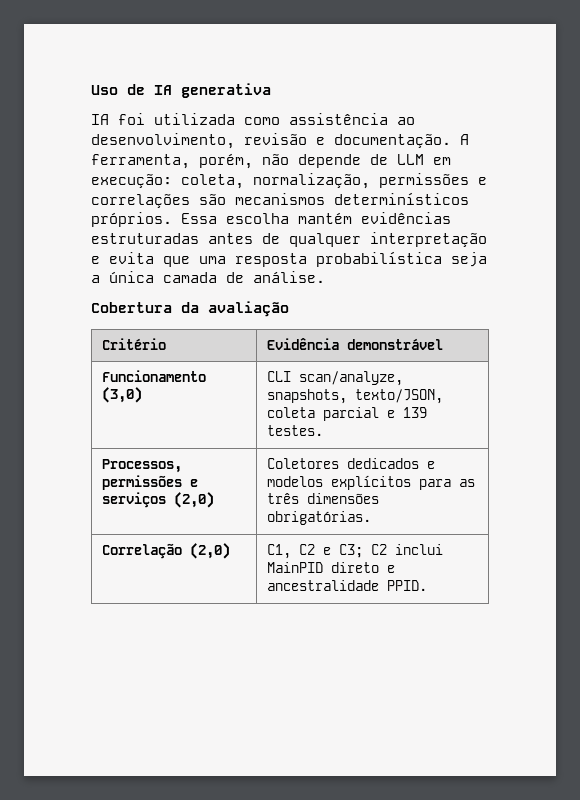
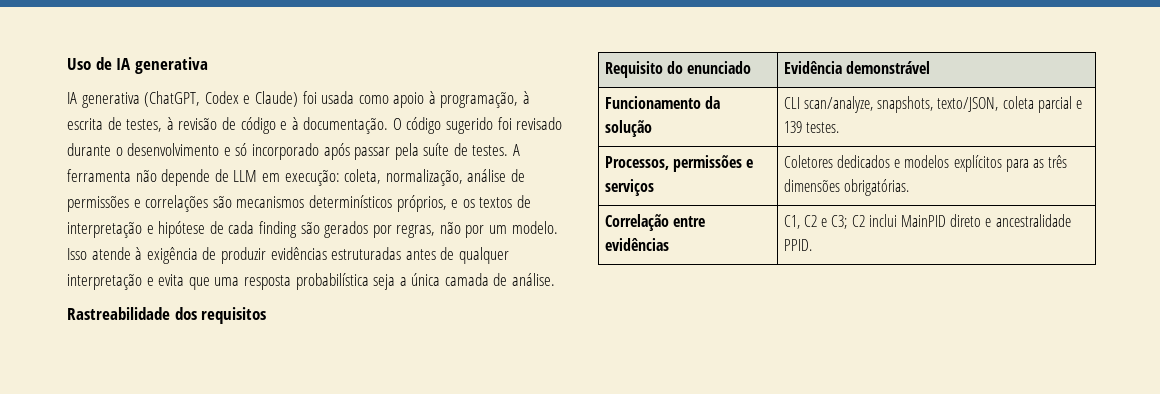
- IA foi utilizada como assistência ao desenvolvimento, revisão e documentação. A ferramenta, porém, não depende de LLM em execução: coleta, normalização, permissões e correlações são mecanismos determinísticos próprios. Essa escolha mantém evidências estruturadas antes de qualquer interpretação e evita que uma resposta probabilística seja a única camada de análise.
+ IA generativa (ChatGPT, Codex e Claude) foi usada como apoio à programação, à escrita de testes, à revisão de código e à documentação. O código sugerido foi revisado durante o desenvolvimento e só incorporado após passar pela suíte de testes. A ferramenta não depende de LLM em execução: coleta, normalização, análise de permissões e correlações são mecanismos determinísticos próprios, e os textos de interpretação e hipótese de cada finding são gerados por regras, não por um modelo. Isso atende à exigência de produzir evidências estruturadas antes de qualquer interpretação e evita que uma resposta probabilística seja a única camada de análise.
- Cobertura da avaliação
- Critério | Evidência demonstrável
+ Rastreabilidade dos requisitos
+ Requisito do enunciado | Evidência demonstrável
- Funcionamento (3,0) | CLI scan/analyze, snapshots, texto/JSON, coleta parcial e 139 testes.
+ Funcionamento da solução | CLI scan/analyze, snapshots, texto/JSON, coleta parcial e 139 testes.
- Processos, permissões e serviços (2,0) | Coletores dedicados e modelos explícitos para as três dimensões obrigatórias.
+ Processos, permissões e serviços | Coletores dedicados e modelos explícitos para as três dimensões obrigatórias.
- Correlação (2,0) | C1, C2 e C3; C2 inclui MainPID direto e ancestralidade PPID.
+ Correlação entre evidências | C1, C2 e C3; C2 inclui MainPID direto e ancestralidade PPID.

